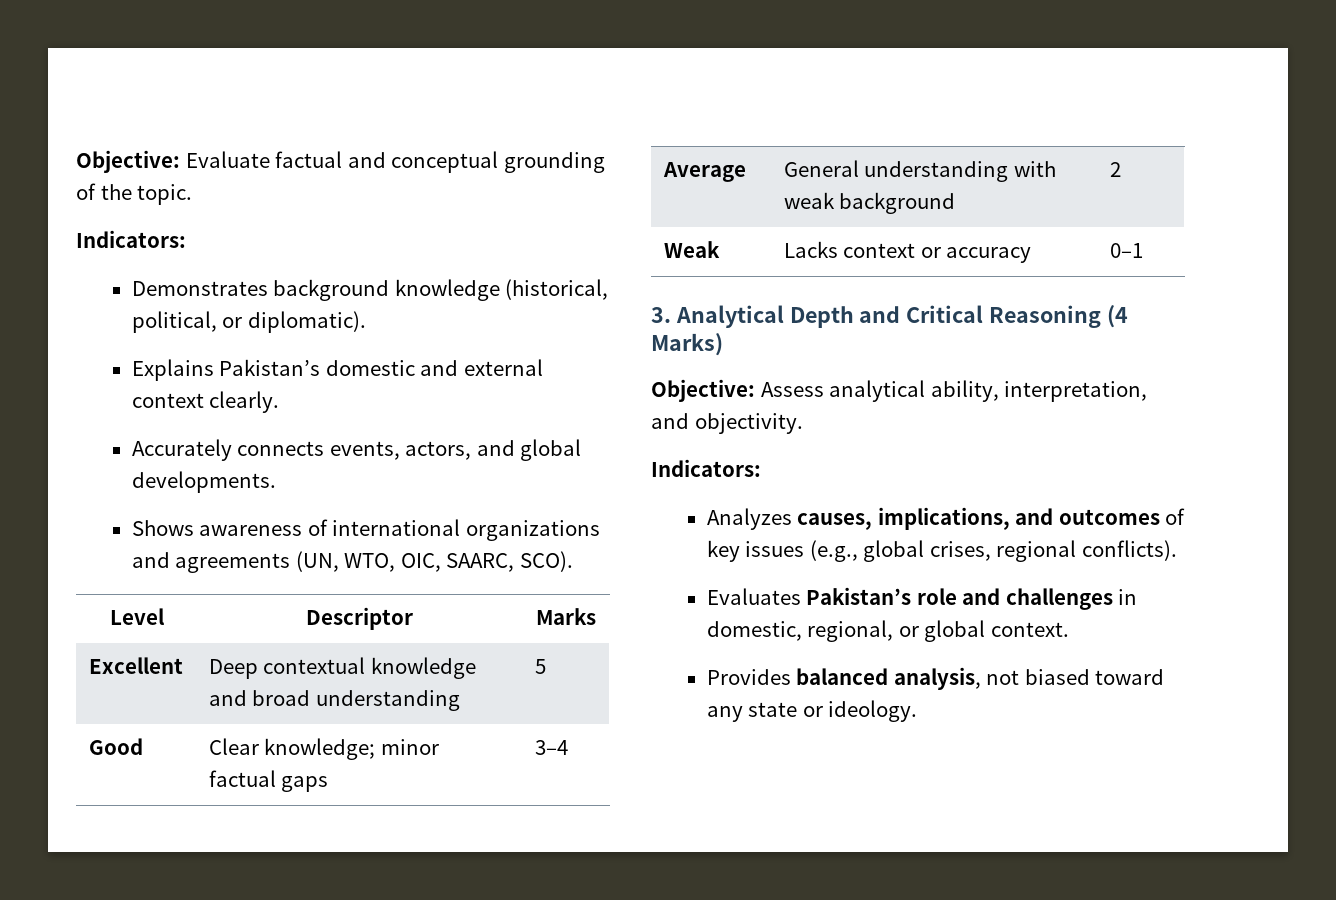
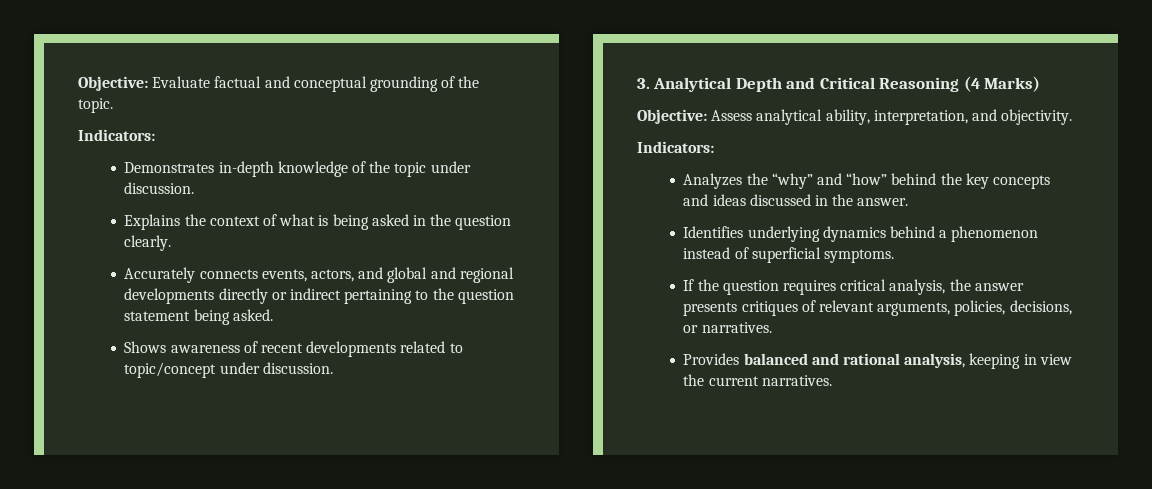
- Demonstrates background knowledge (historical, political, or diplomatic).
- Explains Pakistan’s domestic and external context clearly.
+ Demonstrates in-depth knowledge of the topic under discussion.
+ Explains the context of what is being asked in the question clearly.
- Accurately connects events, actors, and global developments.
- Shows awareness of international organizations and agreements (UN, WTO, OIC, SAARC, SCO).
- Level | Descriptor | Marks
- Excellent | Deep contextual knowledge and broad understanding | 5
- Good | Clear knowledge; minor factual gaps | 3–4
- Average | General understanding with weak background | 2
- Weak | Lacks context or accuracy | 0–1
+ Accurately connects events, actors, and global and regional developments directly or indirect pertaining to the question statement being asked.
+ Shows awareness of recent developments related to topic/concept under discussion.
- Analyzes causes, implications, and outcomes of key issues (e.g., global crises, regional conflicts).
- Evaluates Pakistan’s role and challenges in domestic, regional, or global context.
- Provides balanced analysis, not biased toward any state or ideology.
+ Analyzes the “why” and “how” behind the key concepts and ideas discussed in the answer.
+ Identifies underlying dynamics behind a phenomenon instead of superficial symptoms.
+ If the question requires critical analysis, the answer presents critiques of relevant arguments, policies, decisions, or narratives.
+ Provides balanced and rational analysis, keeping in view the current narratives.

